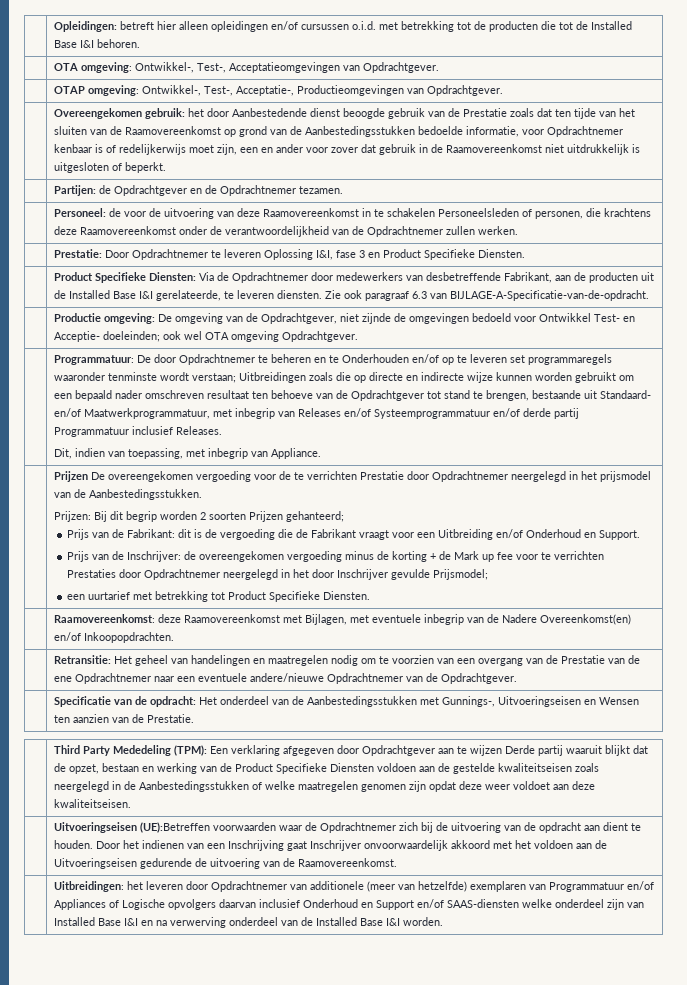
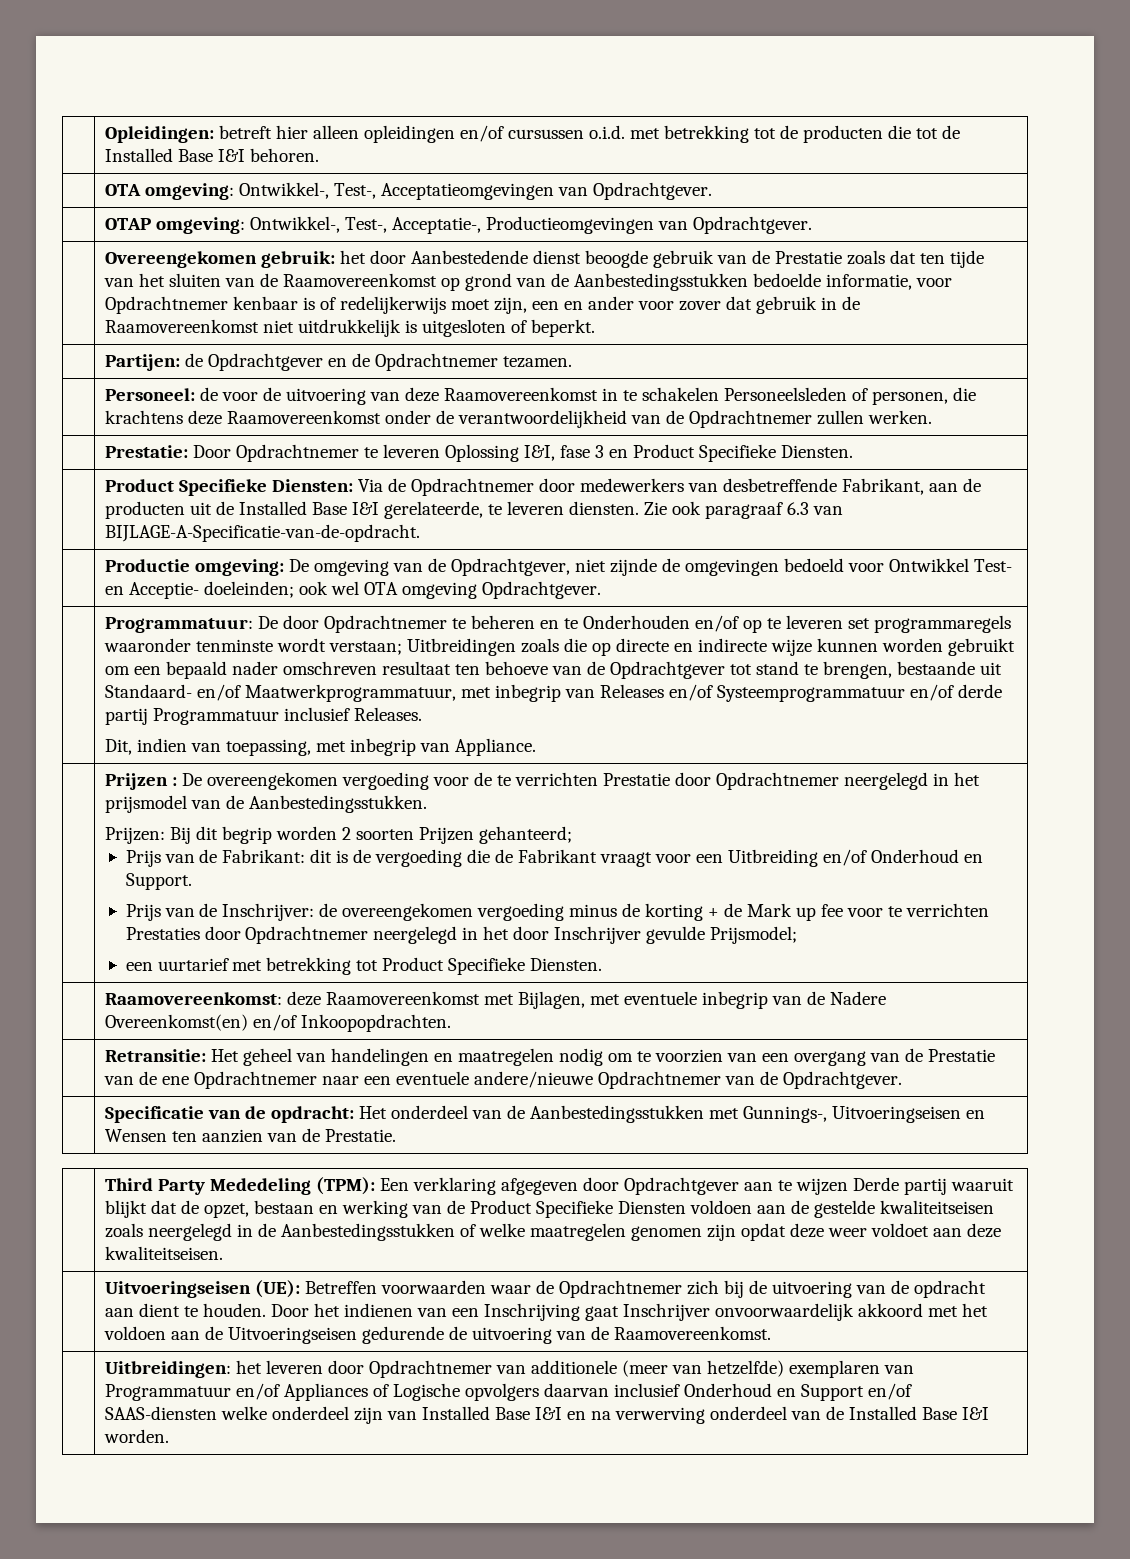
- Prijzen De overeengekomen vergoeding voor de te verrichten Prestatie door Opdrachtnemer neergelegd in het prijsmodel van de Aanbestedingsstukken.
+ Prijzen : De overeengekomen vergoeding voor de te verrichten Prestatie door Opdrachtnemer neergelegd in het prijsmodel van de Aanbestedingsstukken.
- | Uitvoeringseisen (UE):Betreffen voorwaarden waar de Opdrachtnemer zich bij de uitvoering van de opdracht aan dient te houden. Door het indienen van een Inschrijving gaat Inschrijver onvoorwaardelijk akkoord met het voldoen aan de Uitvoeringseisen gedurende de uitvoering van de Raamovereenkomst.
+ | Uitvoeringseisen (UE): Betreffen voorwaarden waar de Opdrachtnemer zich bij de uitvoering van de opdracht aan dient te houden. Door het indienen van een Inschrijving gaat Inschrijver onvoorwaardelijk akkoord met het voldoen aan de Uitvoeringseisen gedurende de uitvoering van de Raamovereenkomst.

